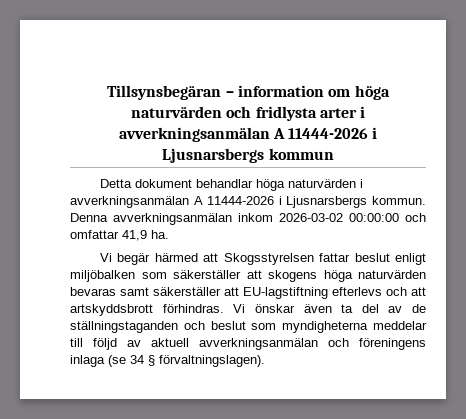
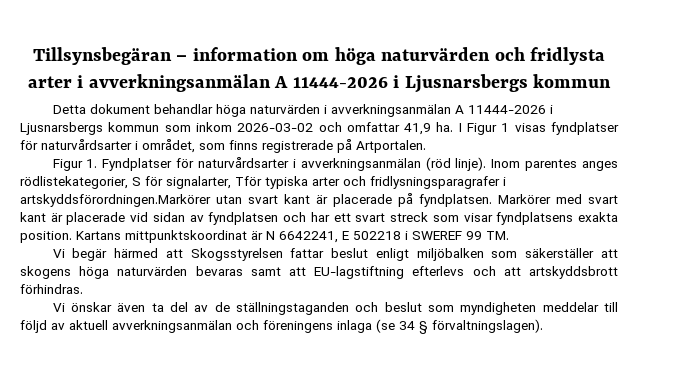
- Detta dokument behandlar höga naturvärden i avverkningsanmälan A 11444-2026 i Ljusnarsbergs kommun. Denna avverkningsanmälan inkom 2026-03-02 00:00:00 och omfattar 41,9 ha.
+ Detta dokument behandlar höga naturvärden i avverkningsanmälan A 11444-2026 i Ljusnarsbergs kommun som inkom 2026-03-02 och omfattar 41,9 ha. I Figur 1 visas fyndplatser för naturvårdsarter i området, som finns registrerade på Artportalen.
+ Figur 1. Fyndplatser för naturvårdsarter i avverkningsanmälan (röd linje). Inom parentes anges rödlistekategorier, S för signalarter, Tför typiska arter och fridlysningsparagrafer i artskyddsförordningen.Markörer utan svart kant är placerade på fyndplatsen. Markörer med svart kant är placerade vid sidan av fyndplatsen och har ett svart streck som visar fyndplatsens exakta position. Kartans mittpunktskoordinat är N 6642241, E 502218 i SWEREF 99 TM.
- Vi begär härmed att Skogsstyrelsen fattar beslut enligt miljöbalken som säkerställer att skogens höga naturvärden bevaras samt säkerställer att EU-lagstiftning efterlevs och att artskyddsbrott förhindras. Vi önskar även ta del av de ställningstaganden och beslut som myndigheterna meddelar till följd av aktuell avverkningsanmälan och föreningens inlaga (se 34 § förvaltningslagen).
+ Vi begär härmed att Skogsstyrelsen fattar beslut enligt miljöbalken som säkerställer att skogens höga naturvärden bevaras samt att EU-lagstiftning efterlevs och att artskyddsbrott förhindras.
+ Vi önskar även ta del av de ställningstaganden och beslut som myndigheten meddelar till följd av aktuell avverkningsanmälan och föreningens inlaga (se 34 § förvaltningslagen).

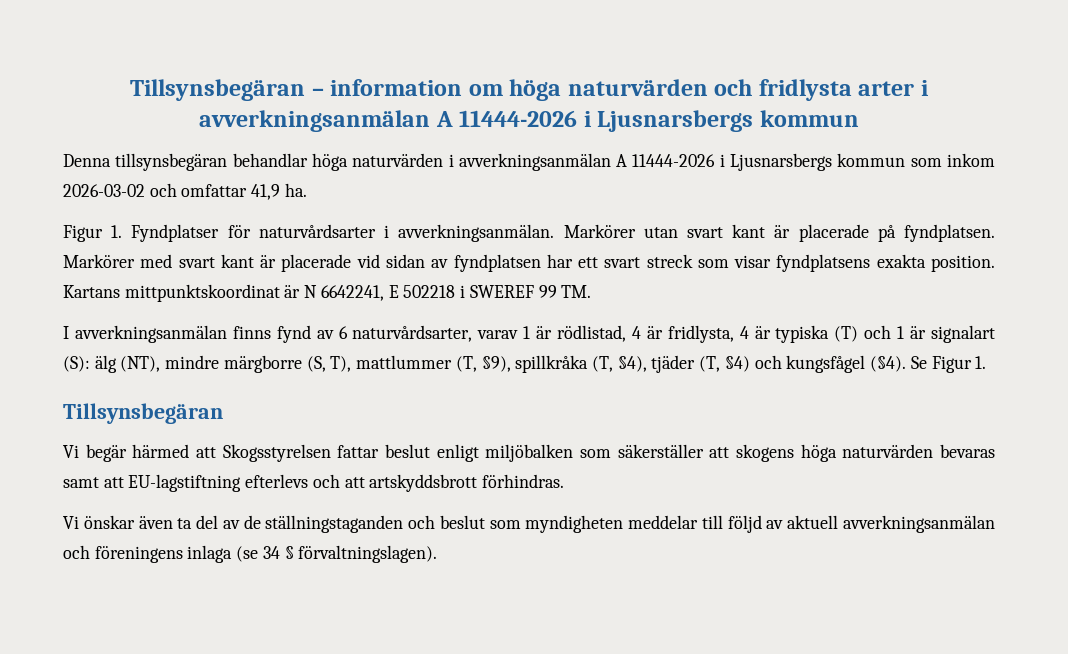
- Detta dokument behandlar höga naturvärden i avverkningsanmälan A 11444-2026 i Ljusnarsbergs kommun som inkom 2026-03-02 och omfattar 41,9 ha. I Figur 1 visas fyndplatser för naturvårdsarter i området, som finns registrerade på Artportalen.
+ Denna tillsynsbegäran behandlar höga naturvärden i avverkningsanmälan A 11444-2026 i Ljusnarsbergs kommun som inkom 2026-03-02 och omfattar 41,9 ha.
- Figur 1. Fyndplatser för naturvårdsarter i avverkningsanmälan (röd linje). Inom parentes anges rödlistekategorier, S för signalarter, Tför typiska arter och fridlysningsparagrafer i artskyddsförordningen.Markörer utan svart kant är placerade på fyndplatsen.
+ Figur 1. Fyndplatser för naturvårdsarter i avverkningsanmälan. Markörer utan svart kant är placerade på fyndplatsen.
- Markörer med svart kant är placerade vid sidan av fyndplatsen och har ett svart streck som visar fyndplatsens exakta position.
+ Markörer med svart kant är placerade vid sidan av fyndplatsen har ett svart streck som visar fyndplatsens exakta position.
+ I avverkningsanmälan finns fynd av 6 naturvårdsarter, varav 1 är rödlistad, 4 är fridlysta, 4 är typiska (T) och 1 är signalart (S): älg (NT), mindre märgborre (S, T), mattlummer (T, §9), spillkråka (T, §4), tjäder (T, §4) och kungsfågel (§4). Se Figur 1.
+ Tillsynsbegäran

